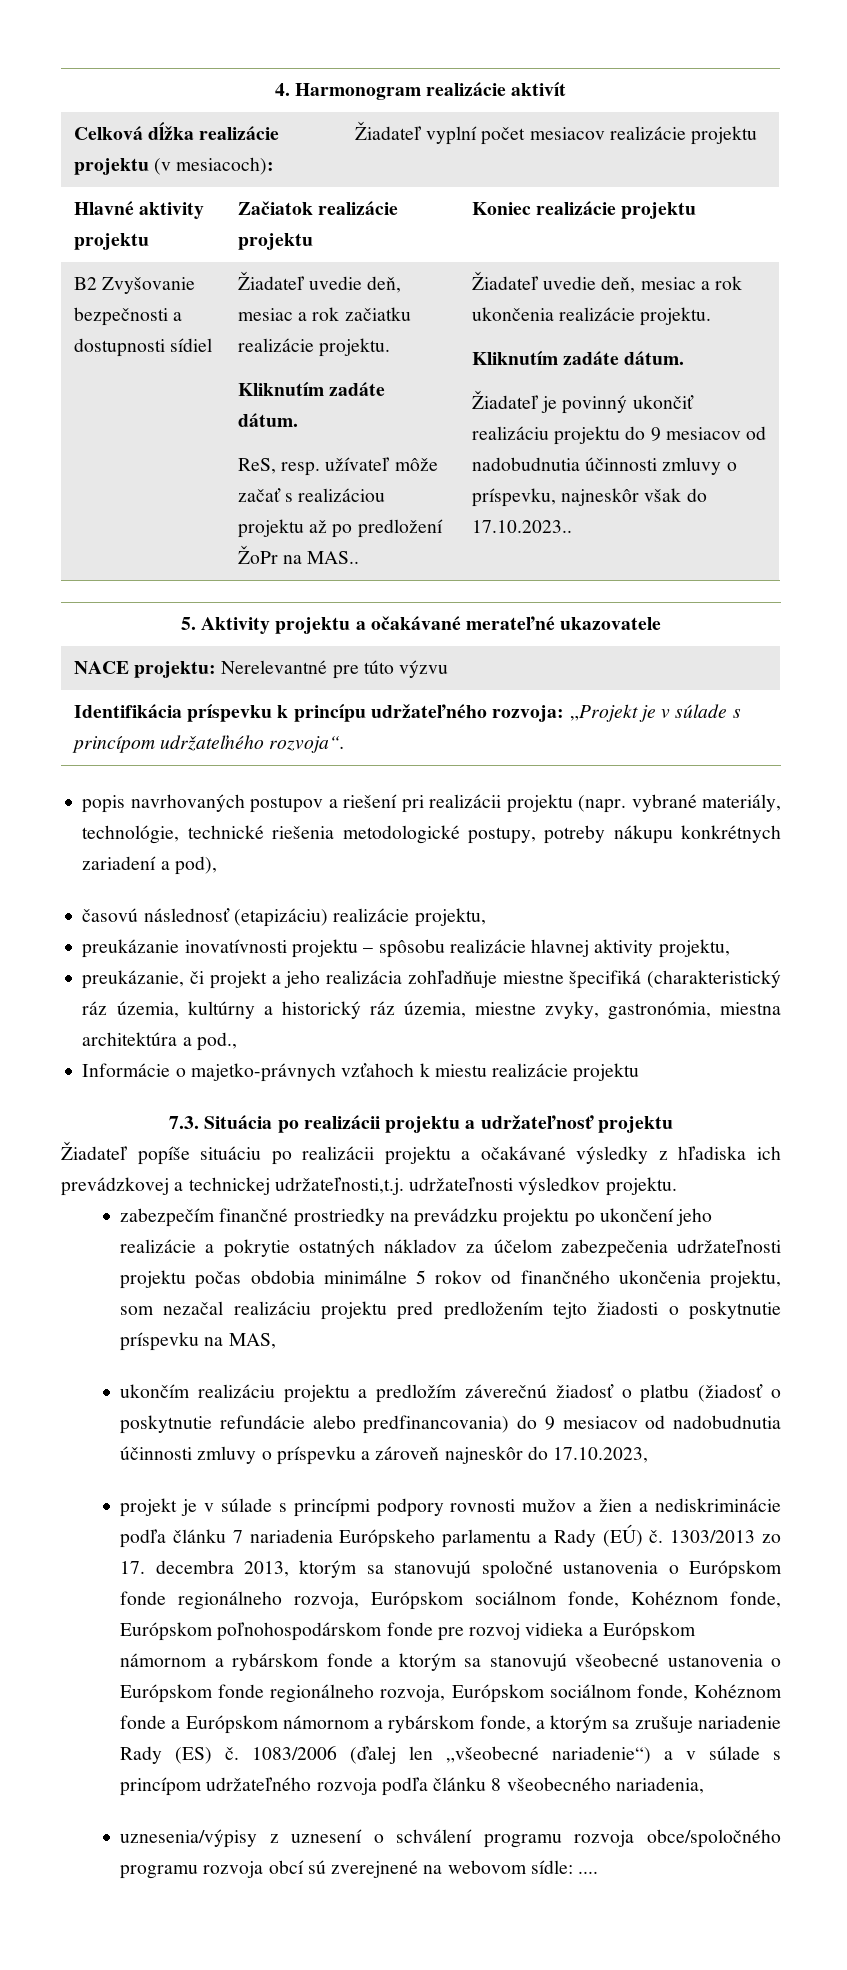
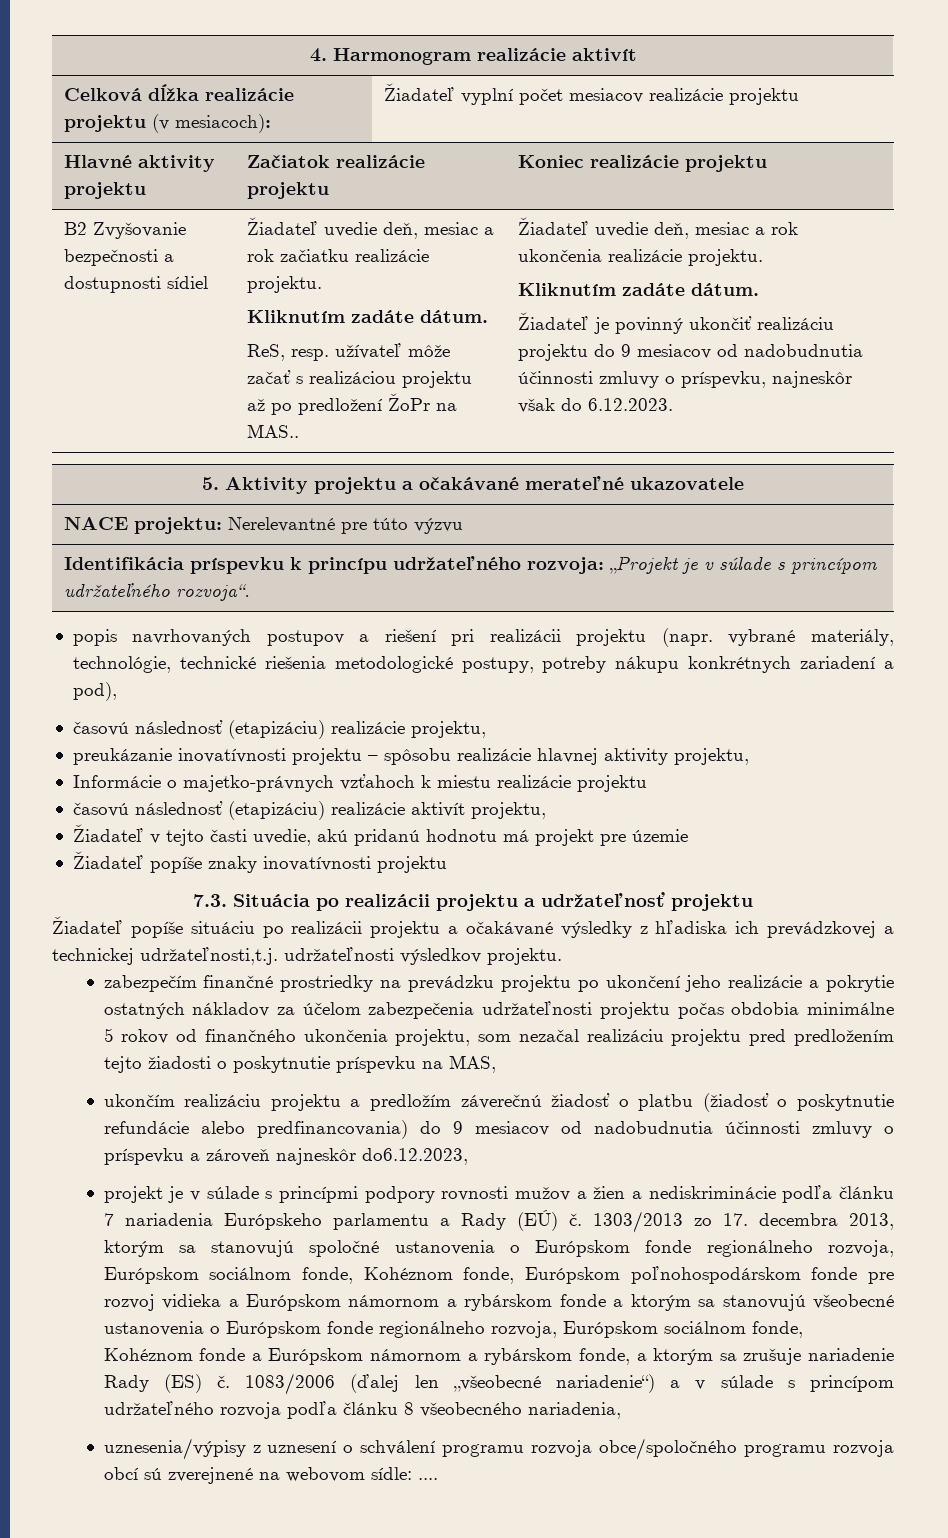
- Žiadateľ je povinný ukončiť realizáciu projektu do 9 mesiacov od nadobudnutia účinnosti zmluvy o príspevku, najneskôr však do 17.10.2023..
+ Žiadateľ je povinný ukončiť realizáciu projektu do 9 mesiacov od nadobudnutia účinnosti zmluvy o príspevku, najneskôr však do 6.12.2023.
- preukázanie, či projekt a jeho realizácia zohľadňuje miestne špecifiká (charakteristický ráz územia, kultúrny a historický ráz územia, miestne zvyky, gastronómia, miestna architektúra a pod.,
+ časovú následnosť (etapizáciu) realizácie aktivít projektu,
+ Žiadateľ v tejto časti uvedie, akú pridanú hodnotu má projekt pre územie
+ Žiadateľ popíše znaky inovatívnosti projektu
- ukončím realizáciu projektu a predložím záverečnú žiadosť o platbu (žiadosť o poskytnutie refundácie alebo predfinancovania) do 9 mesiacov od nadobudnutia účinnosti zmluvy o príspevku a zároveň najneskôr do 17.10.2023,
+ ukončím realizáciu projektu a predložím záverečnú žiadosť o platbu (žiadosť o poskytnutie refundácie alebo predfinancovania) do 9 mesiacov od nadobudnutia účinnosti zmluvy o príspevku a zároveň najneskôr do6.12.2023,

